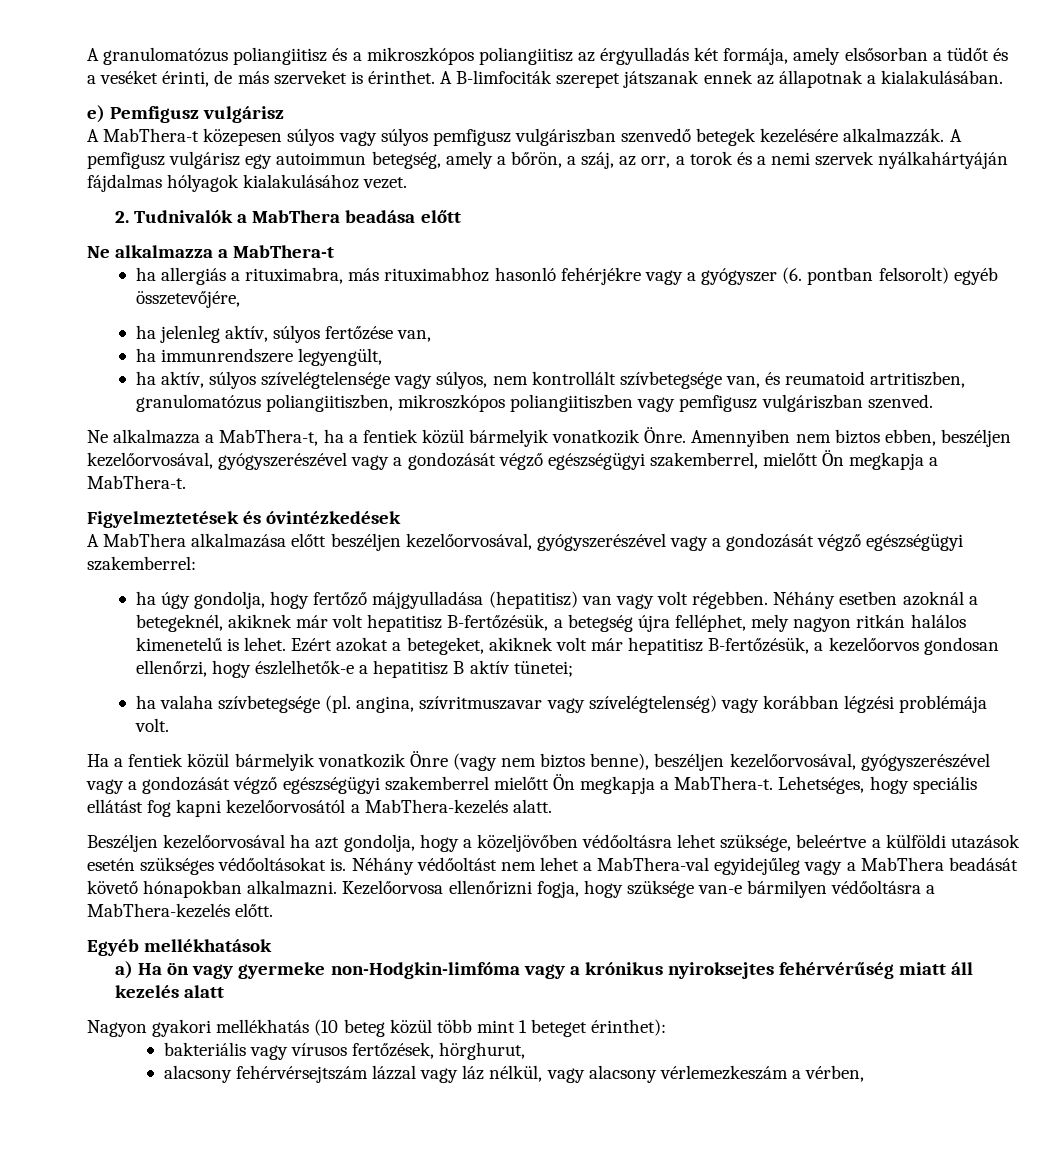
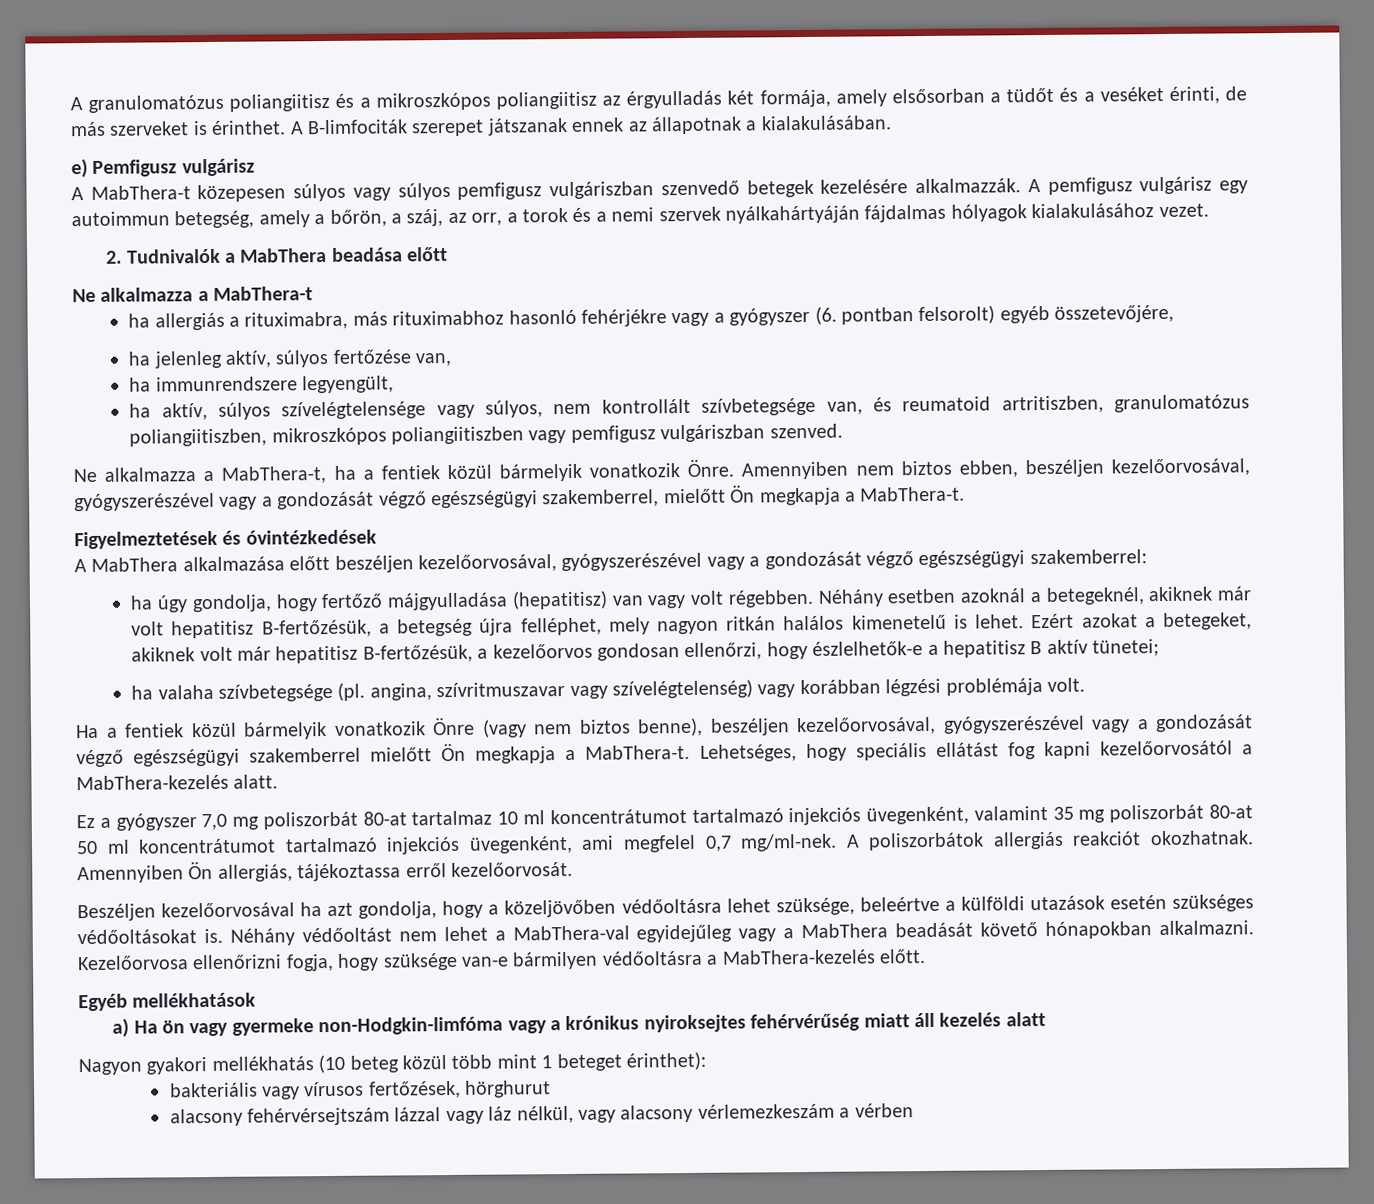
+ Ez a gyógyszer 7,0 mg poliszorbát 80-at tartalmaz 10 ml koncentrátumot tartalmazó injekciós üvegenként, valamint 35 mg poliszorbát 80-at 50 ml koncentrátumot tartalmazó injekciós üvegenként, ami megfelel 0,7 mg/ml-nek. A poliszorbátok allergiás reakciót okozhatnak. Amennyiben Ön allergiás, tájékoztassa erről kezelőorvosát.
- bakteriális vagy vírusos fertőzések, hörghurut,
+ bakteriális vagy vírusos fertőzések, hörghurut
- alacsony fehérvérsejtszám lázzal vagy láz nélkül, vagy alacsony vérlemezkeszám a vérben,
+ alacsony fehérvérsejtszám lázzal vagy láz nélkül, vagy alacsony vérlemezkeszám a vérben

